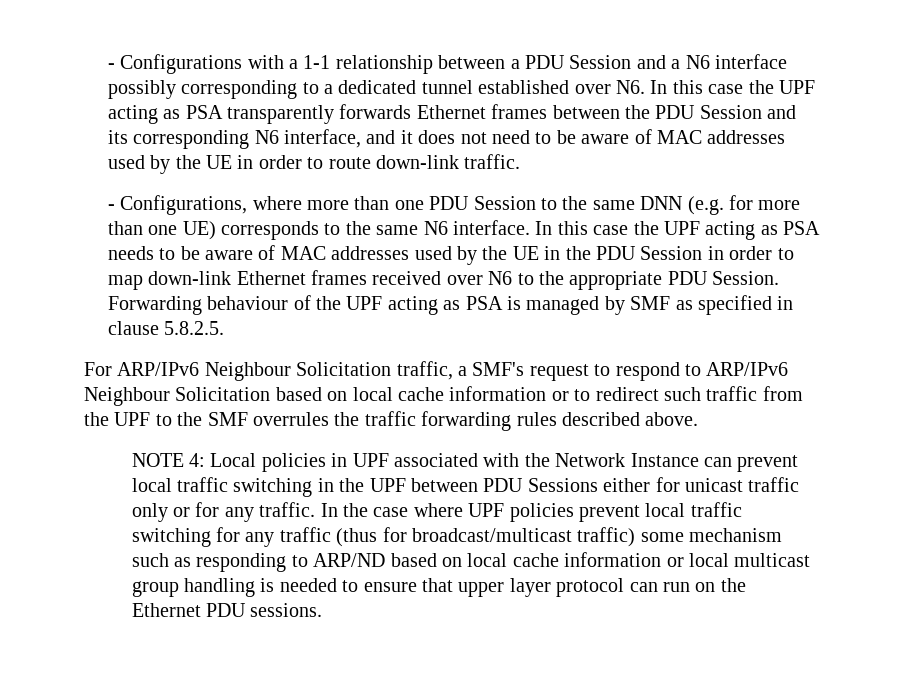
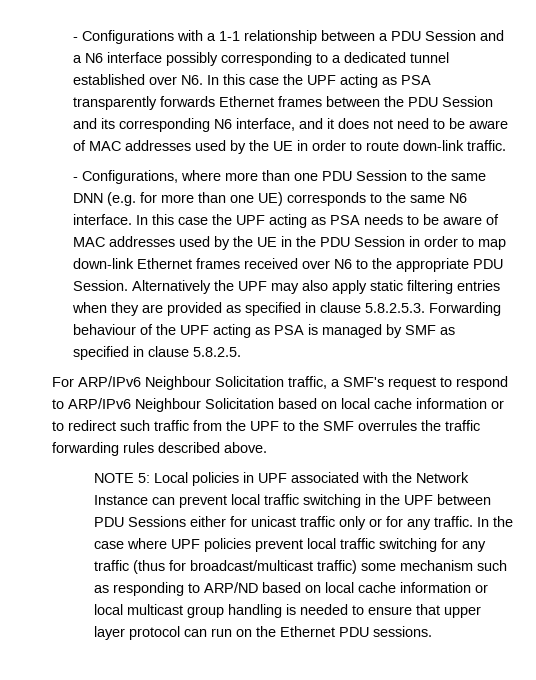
- Forwarding behaviour of the UPF acting as PSA is managed by SMF as specified in clause 5.8.2.5.
+ Alternatively the UPF may also apply static filtering entries when they are provided as specified in clause 5.8.2.5.3. Forwarding behaviour of the UPF acting as PSA is managed by SMF as specified in clause 5.8.2.5.
- NOTE 4: Local policies in UPF associated with the Network Instance can prevent local traffic switching in the UPF between PDU Sessions either for unicast traffic only or for any traffic.
+ NOTE 5: Local policies in UPF associated with the Network Instance can prevent local traffic switching in the UPF between PDU Sessions either for unicast traffic only or for any traffic.

